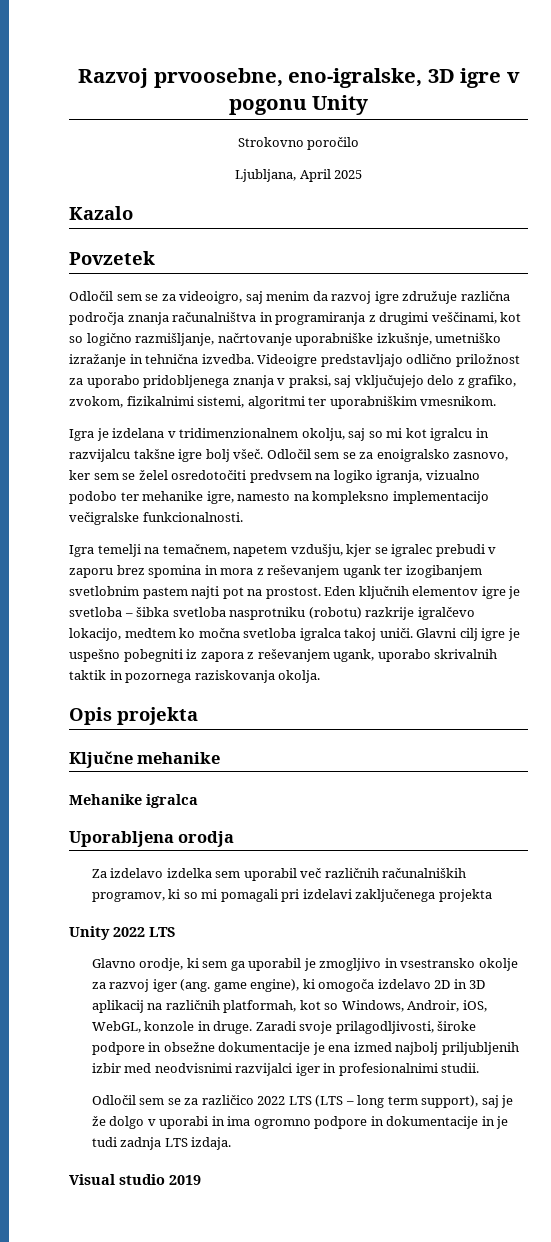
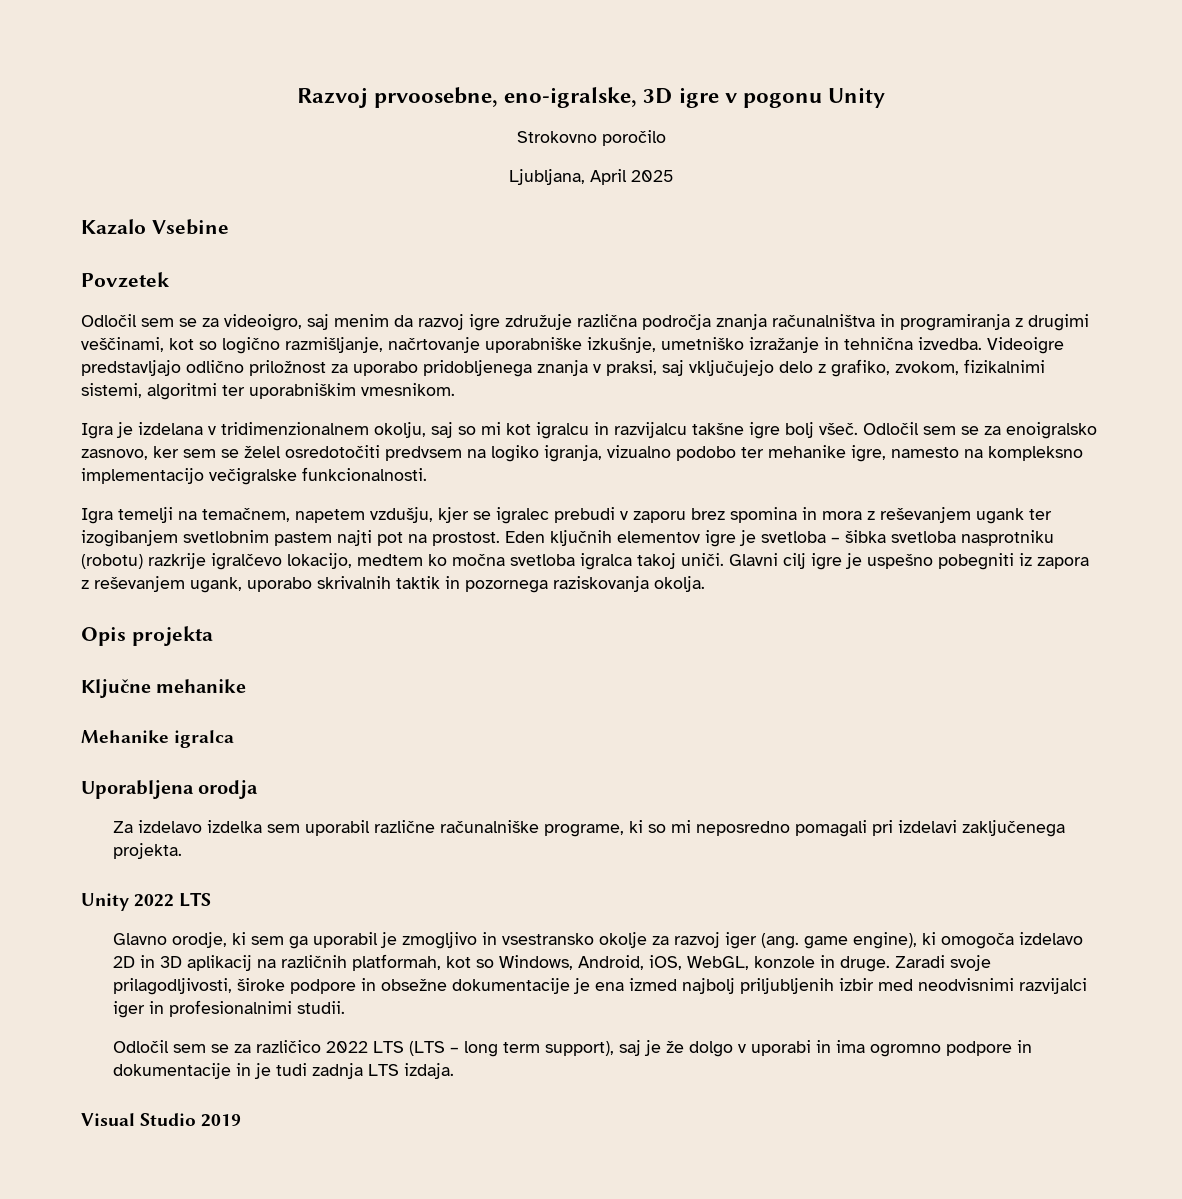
- Kazalo
+ Kazalo Vsebine
- Za izdelavo izdelka sem uporabil več različnih računalniških programov, ki so mi pomagali pri izdelavi zaključenega projekta
+ Za izdelavo izdelka sem uporabil različne računalniške programe, ki so mi neposredno pomagali pri izdelavi zaključenega projekta.
- Glavno orodje, ki sem ga uporabil je zmogljivo in vsestransko okolje za razvoj iger (ang. game engine), ki omogoča izdelavo 2D in 3D aplikacij na različnih platformah, kot so Windows, Androir, iOS, WebGL, konzole in druge.
+ Glavno orodje, ki sem ga uporabil je zmogljivo in vsestransko okolje za razvoj iger (ang. game engine), ki omogoča izdelavo 2D in 3D aplikacij na različnih platformah, kot so Windows, Android, iOS, WebGL, konzole in druge.
- Visual studio 2019
+ Visual Studio 2019

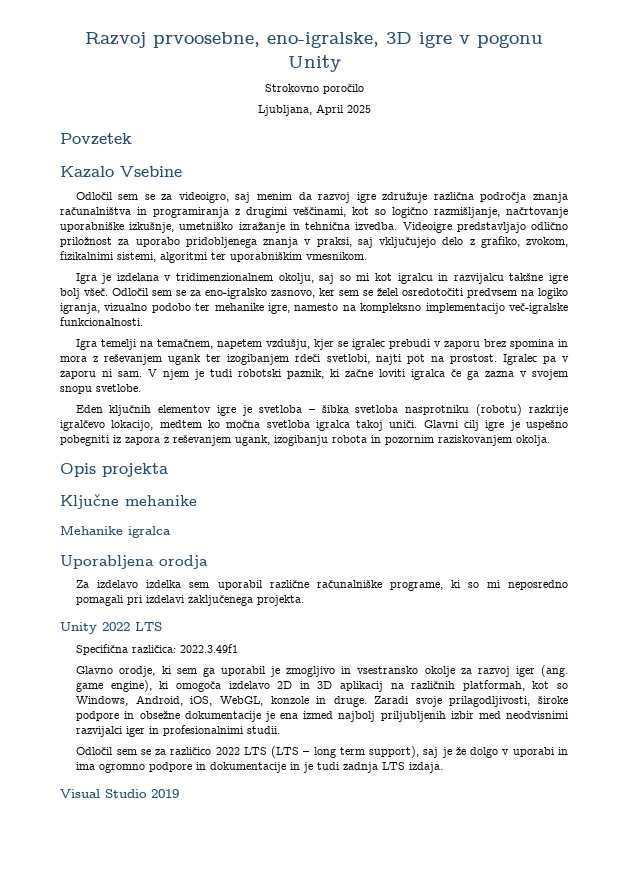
+ Povzetek
- Povzetek
- Odločil sem se za enoigralsko zasnovo, ker sem se želel osredotočiti predvsem na logiko igranja, vizualno podobo ter mehanike igre, namesto na kompleksno implementacijo večigralske funkcionalnosti.
+ Odločil sem se za eno-igralsko zasnovo, ker sem se želel osredotočiti predvsem na logiko igranja, vizualno podobo ter mehanike igre, namesto na kompleksno implementacijo več-igralske funkcionalnosti.
- Igra temelji na temačnem, napetem vzdušju, kjer se igralec prebudi v zaporu brez spomina in mora z reševanjem ugank ter izogibanjem svetlobnim pastem najti pot na prostost. Eden ključnih elementov igre je svetloba – šibka svetloba nasprotniku (robotu) razkrije igralčevo lokacijo, medtem ko močna svetloba igralca takoj uniči.
+ Igra temelji na temačnem, napetem vzdušju, kjer se igralec prebudi v zaporu brez spomina in mora z reševanjem ugank ter izogibanjem rdeči svetlobi, najti pot na prostost. Igralec pa v zaporu ni sam. V njem je tudi robotski paznik, ki začne loviti igralca če ga zazna v svojem snopu svetlobe.
+ Eden ključnih elementov igre je svetloba – šibka svetloba nasprotniku (robotu) razkrije igralčevo lokacijo, medtem ko močna svetloba igralca takoj uniči.
- Glavni cilj igre je uspešno pobegniti iz zapora z reševanjem ugank, uporabo skrivalnih taktik in pozornega raziskovanja okolja.
+ Glavni cilj igre je uspešno pobegniti iz zapora z reševanjem ugank, izogibanju robota in pozornim raziskovanjem okolja.
+ Specifična različica: 2022.3.49f1

